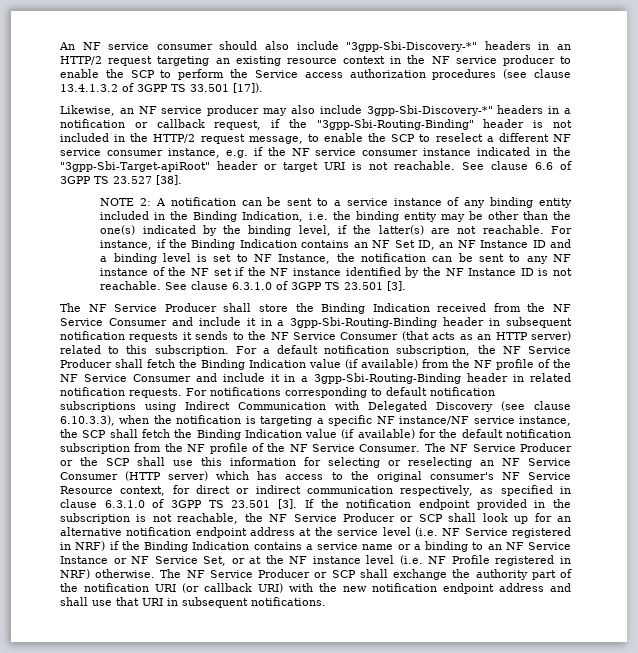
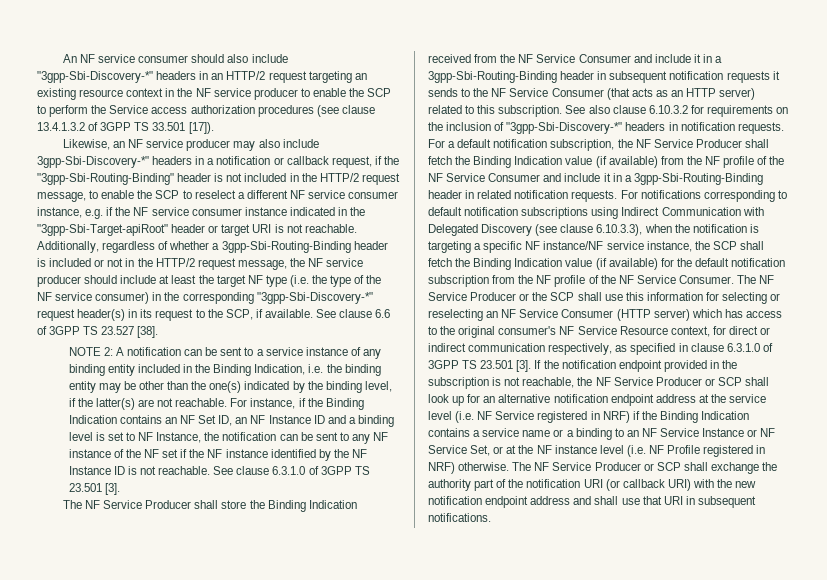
+ Additionally, regardless of whether a 3gpp-Sbi-Routing-Binding header is included or not in the HTTP/2 request message, the NF service producer should include at least the target NF type (i.e. the type of the NF service consumer) in the corresponding "3gpp-Sbi-Discovery-*" request header(s) in its request to the SCP, if available.
+ See also clause 6.10.3.2 for requirements on the inclusion of "3gpp-Sbi-Discovery-*" headers in notification requests.

